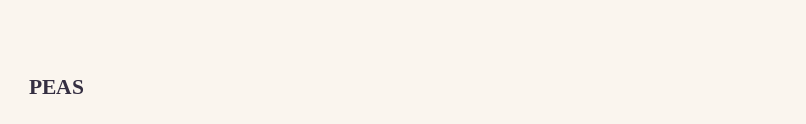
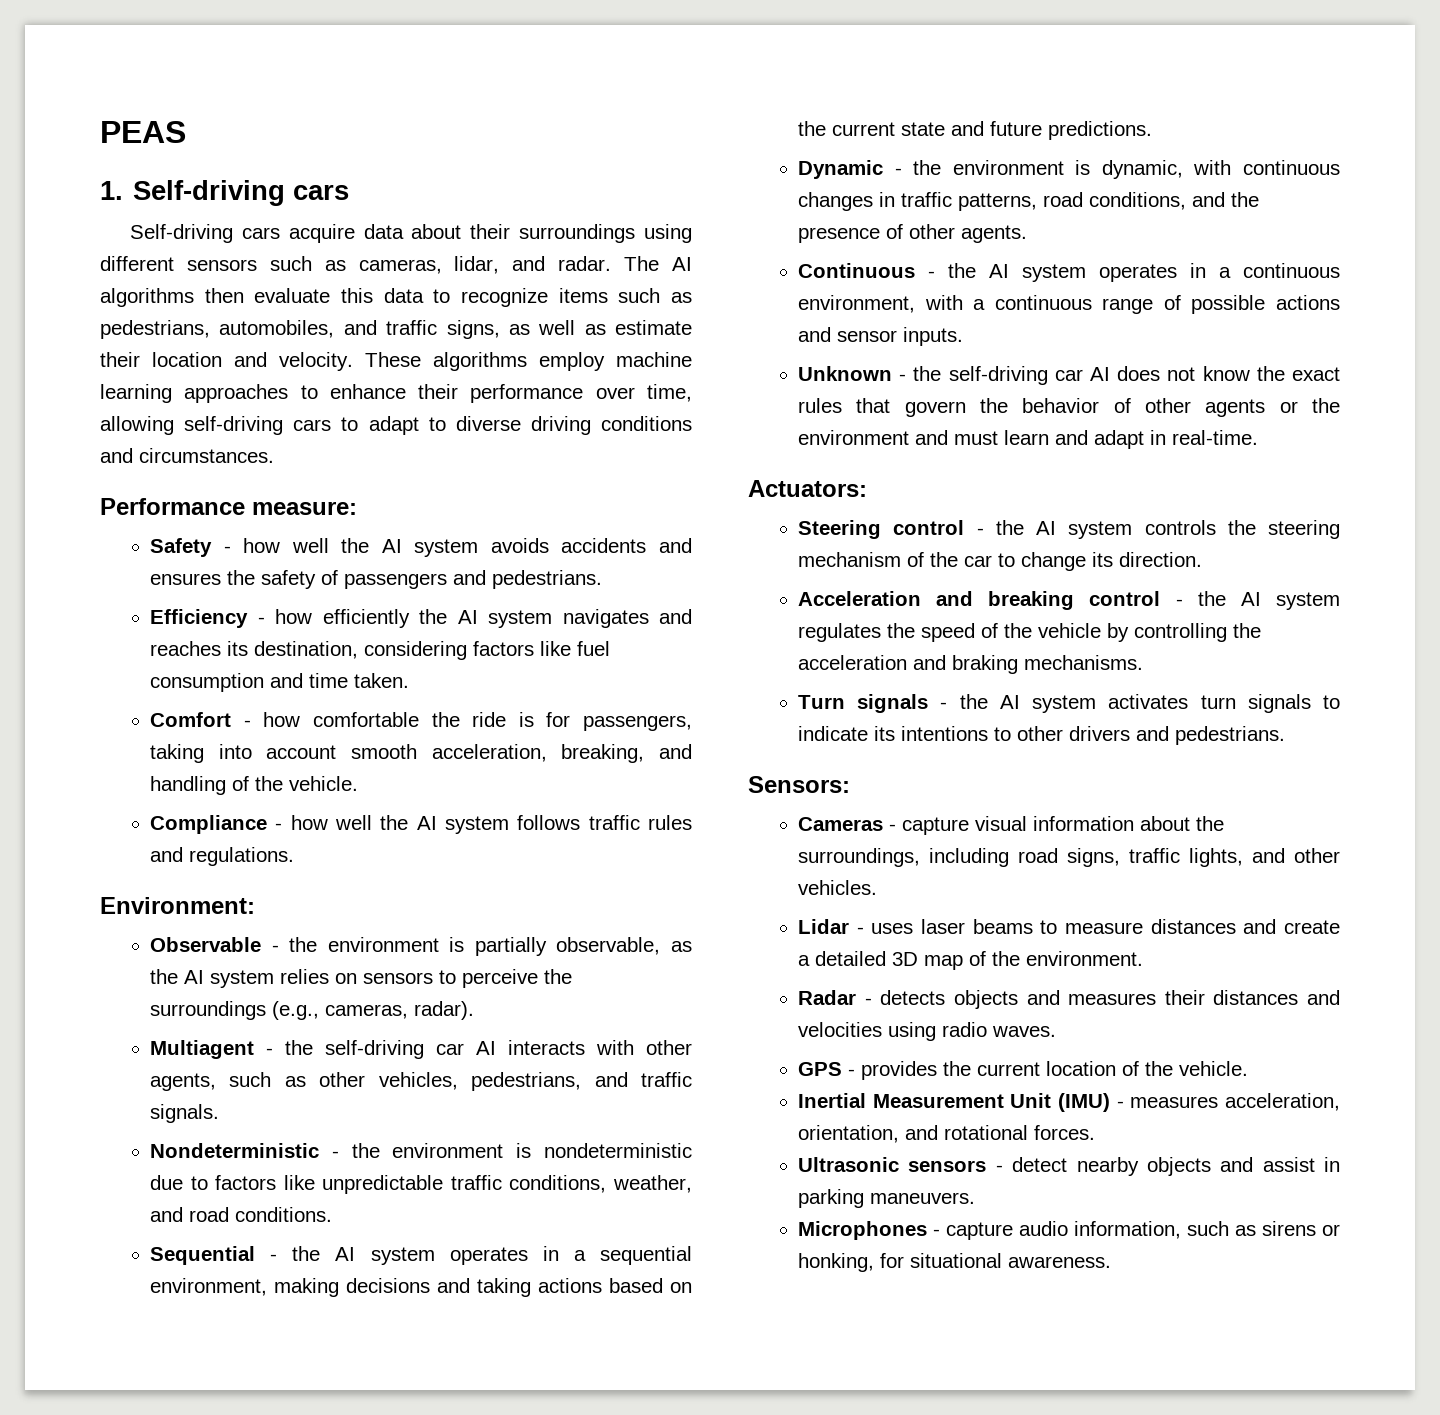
+ 1. Self-driving cars
+ Self-driving cars acquire data about their surroundings using different sensors such as cameras, lidar, and radar. The AI algorithms then evaluate this data to recognize items such as pedestrians, automobiles, and traffic signs, as well as estimate their location and velocity. These algorithms employ machine learning approaches to enhance their performance over time, allowing self-driving cars to adapt to diverse driving conditions and circumstances.
+ Performance measure:
+ Safety - how well the AI system avoids accidents and ensures the safety of passengers and pedestrians.
+ Efficiency - how efficiently the AI system navigates and reaches its destination, considering factors like fuel consumption and time taken.
+ Comfort - how comfortable the ride is for passengers, taking into account smooth acceleration, breaking, and handling of the vehicle.
+ Compliance - how well the AI system follows traffic rules and regulations.
+ Environment:
+ Observable - the environment is partially observable, as the AI system relies on sensors to perceive the surroundings (e.g., cameras, radar).
+ Multiagent - the self-driving car AI interacts with other agents, such as other vehicles, pedestrians, and traffic signals.
+ Nondeterministic - the environment is nondeterministic due to factors like unpredictable traffic conditions, weather, and road conditions.
+ Sequential - the AI system operates in a sequential environment, making decisions and taking actions based on the current state and future predictions.
+ Dynamic - the environment is dynamic, with continuous changes in traffic patterns, road conditions, and the presence of other agents.
+ Continuous - the AI system operates in a continuous environment, with a continuous range of possible actions and sensor inputs.
+ Unknown - the self-driving car AI does not know the exact rules that govern the behavior of other agents or the environment and must learn and adapt in real-time.
+ Actuators:
+ Steering control - the AI system controls the steering mechanism of the car to change its direction.
+ Acceleration and breaking control - the AI system regulates the speed of the vehicle by controlling the acceleration and braking mechanisms.
+ Turn signals - the AI system activates turn signals to indicate its intentions to other drivers and pedestrians.
+ Sensors:
+ Cameras - capture visual information about the surroundings, including road signs, traffic lights, and other vehicles.
+ Lidar - uses laser beams to measure distances and create a detailed 3D map of the environment.
+ Radar - detects objects and measures their distances and velocities using radio waves.
+ GPS - provides the current location of the vehicle.
+ Inertial Measurement Unit (IMU) - measures acceleration, orientation, and rotational forces.
+ Ultrasonic sensors - detect nearby objects and assist in parking maneuvers.
+ Microphones - capture audio information, such as sirens or honking, for situational awareness.

